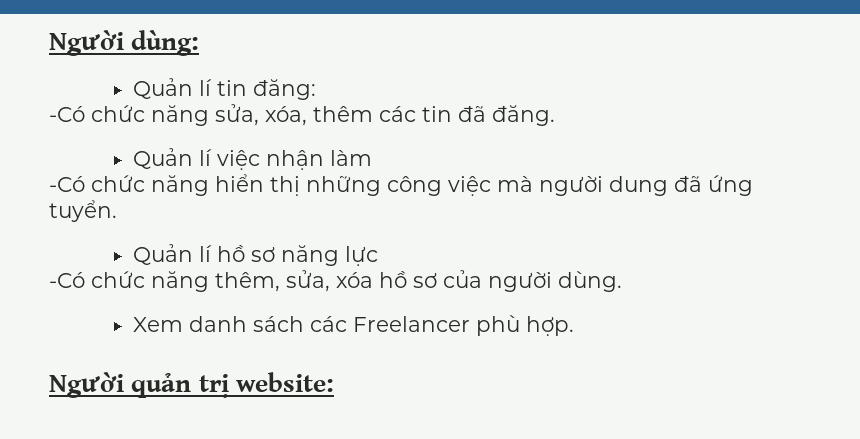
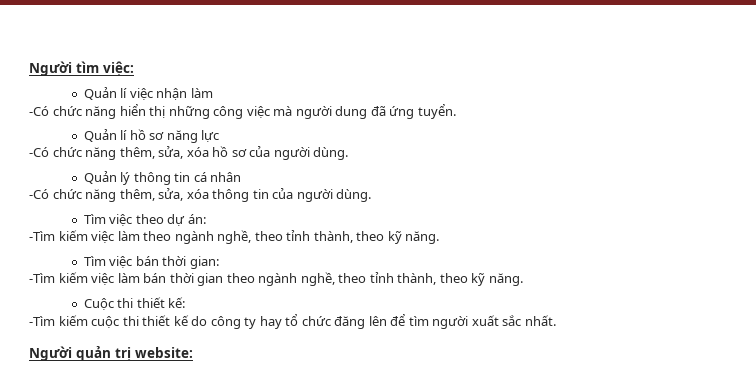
- Người dùng:
- Quản lí tin đăng:
- -Có chức năng sửa, xóa, thêm các tin đã đăng.
+ Người tìm việc:
- Xem danh sách các Freelancer phù hợp.
+ Quản lý thông tin cá nhân
+ -Có chức năng thêm, sửa, xóa thông tin của người dùng.
+ Tìm việc theo dự án:
+ -Tìm kiếm việc làm theo ngành nghề, theo tỉnh thành, theo kỹ năng.
+ Tìm việc bán thời gian:
+ -Tìm kiếm việc làm bán thời gian theo ngành nghề, theo tỉnh thành, theo kỹ năng.
+ Cuộc thi thiết kế:
+ -Tìm kiếm cuộc thi thiết kế do công ty hay tổ chức đăng lên để tìm người xuất sắc nhất.

